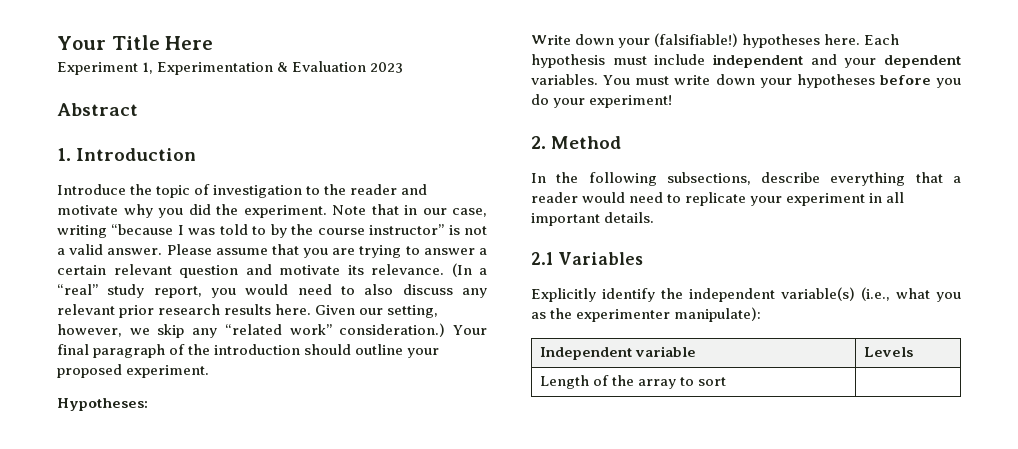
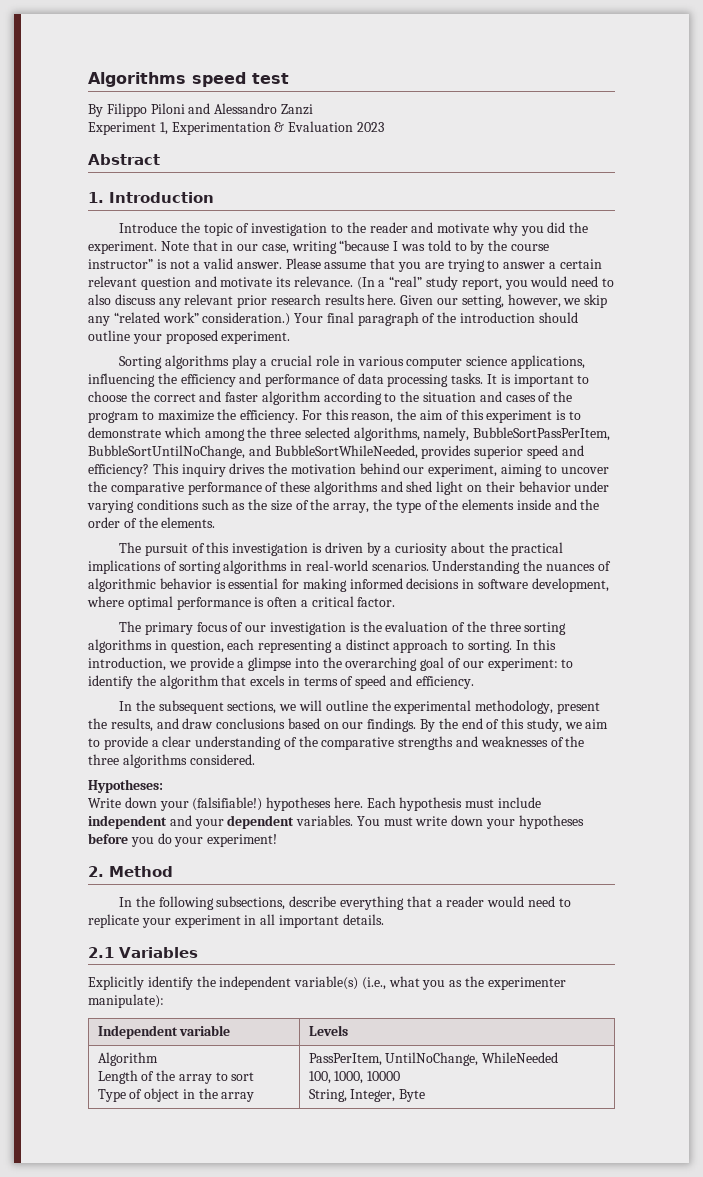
- Your Title Here
+ Algorithms speed test
+ By Filippo Piloni and Alessandro Zanzi
+ Sorting algorithms play a crucial role in various computer science applications, influencing the efficiency and performance of data processing tasks. It is important to choose the correct and faster algorithm according to the situation and cases of the program to maximize the efficiency. For this reason, the aim of this experiment is to demonstrate which among the three selected algorithms, namely, BubbleSortPassPerItem, BubbleSortUntilNoChange, and BubbleSortWhileNeeded, provides superior speed and efficiency? This inquiry drives the motivation behind our experiment, aiming to uncover the comparative performance of these algorithms and shed light on their behavior under varying conditions such as the size of the array, the type of the elements inside and the order of the elements.
+ The pursuit of this investigation is driven by a curiosity about the practical implications of sorting algorithms in real-world scenarios. Understanding the nuances of algorithmic behavior is essential for making informed decisions in software development, where optimal performance is often a critical factor.
+ The primary focus of our investigation is the evaluation of the three sorting algorithms in question, each representing a distinct approach to sorting. In this introduction, we provide a glimpse into the overarching goal of our experiment: to identify the algorithm that excels in terms of speed and efficiency.
+ In the subsequent sections, we will outline the experimental methodology, present the results, and draw conclusions based on our findings. By the end of this study, we aim to provide a clear understanding of the comparative strengths and weaknesses of the three algorithms considered.
- Length of the array to sort |
+ Algorithm
+ Length of the array to sort
+ Type of object in the array | PassPerItem, UntilNoChange, WhileNeeded
+ 100, 1000, 10000
+ String, Integer, Byte

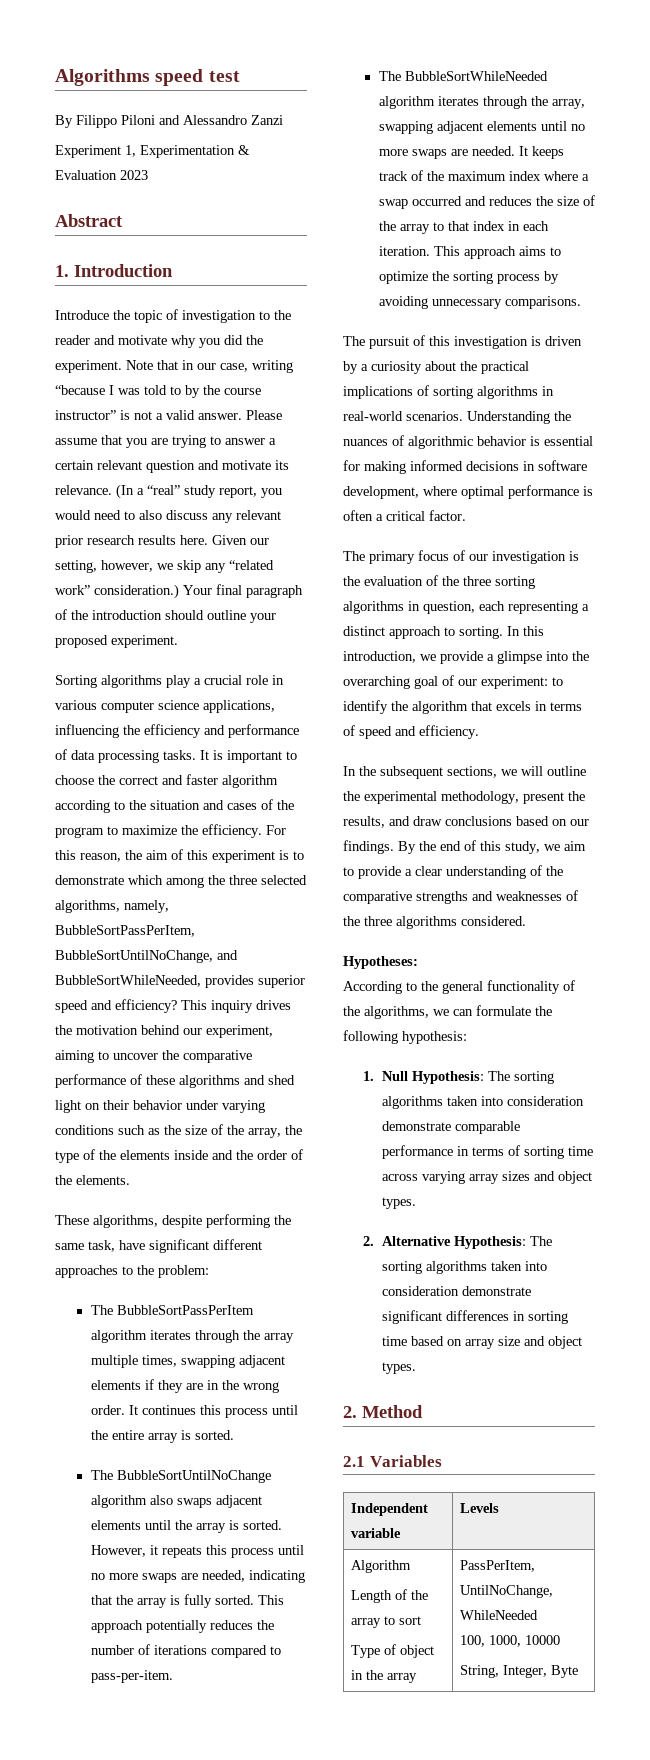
+ These algorithms, despite performing the same task, have significant different approaches to the problem:
+ The BubbleSortPassPerItem algorithm iterates through the array multiple times, swapping adjacent elements if they are in the wrong order. It continues this process until the entire array is sorted.
+ The BubbleSortUntilNoChange algorithm also swaps adjacent elements until the array is sorted. However, it repeats this process until no more swaps are needed, indicating that the array is fully sorted. This approach potentially reduces the number of iterations compared to pass-per-item.
+ The BubbleSortWhileNeeded algorithm iterates through the array, swapping adjacent elements until no more swaps are needed. It keeps track of the maximum index where a swap occurred and reduces the size of the array to that index in each iteration. This approach aims to optimize the sorting process by avoiding unnecessary comparisons.
- Write down your (falsifiable!) hypotheses here. Each hypothesis must include independent and your dependent variables. You must write down your hypotheses before you do your experiment!
+ According to the general functionality of the algorithms, we can formulate the following hypothesis:
+ 1. Null Hypothesis: The sorting algorithms taken into consideration demonstrate comparable performance in terms of sorting time across varying array sizes and object types.
+ 2. Alternative Hypothesis: The sorting algorithms taken into consideration demonstrate significant differences in sorting time based on array size and object types.
  2. Method
- In the following subsections, describe everything that a reader would need to replicate your experiment in all important details.
  2.1 Variables
- Explicitly identify the independent variable(s) (i.e., what you as the experimenter manipulate):

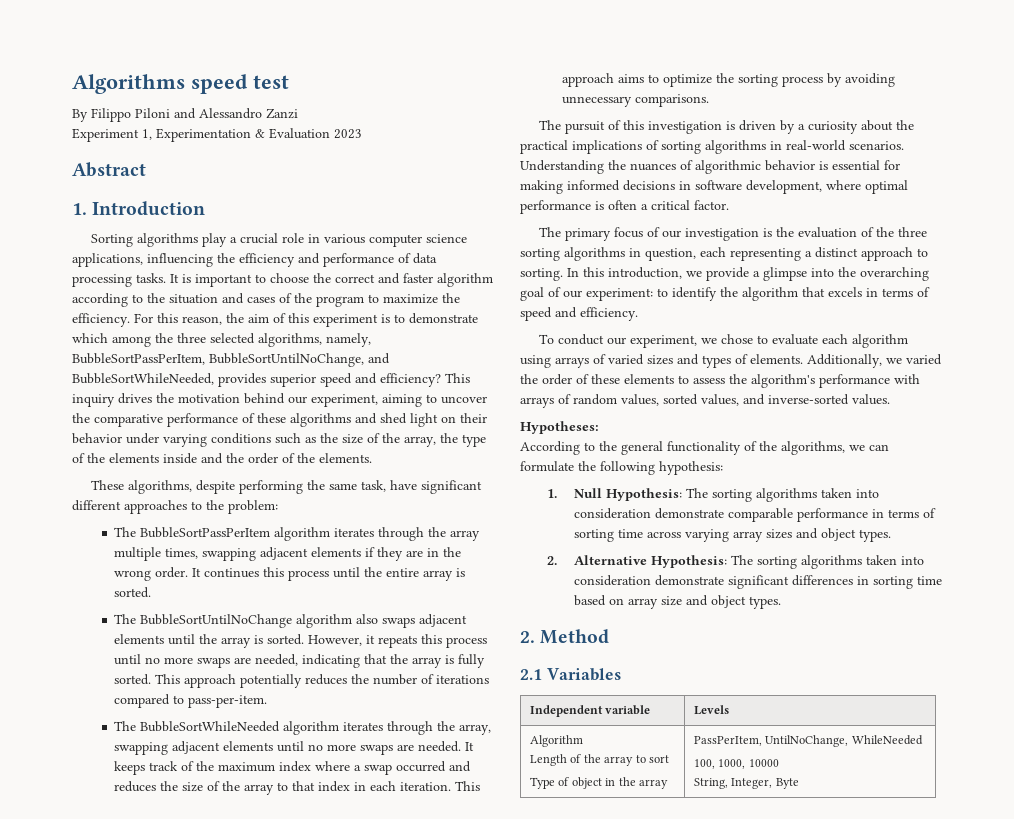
- Introduce the topic of investigation to the reader and motivate why you did the experiment. Note that in our case, writing “because I was told to by the course instructor” is not a valid answer. Please assume that you are trying to answer a certain relevant question and motivate its relevance. (In a “real” study report, you would need to also discuss any relevant prior research results here. Given our setting, however, we skip any “related work” consideration.) Your final paragraph of the introduction should outline your proposed experiment.
- In the subsequent sections, we will outline the experimental methodology, present the results, and draw conclusions based on our findings. By the end of this study, we aim to provide a clear understanding of the comparative strengths and weaknesses of the three algorithms considered.
+ To conduct our experiment, we chose to evaluate each algorithm using arrays of varied sizes and types of elements. Additionally, we varied the order of these elements to assess the algorithm's performance with arrays of random values, sorted values, and inverse-sorted values.

